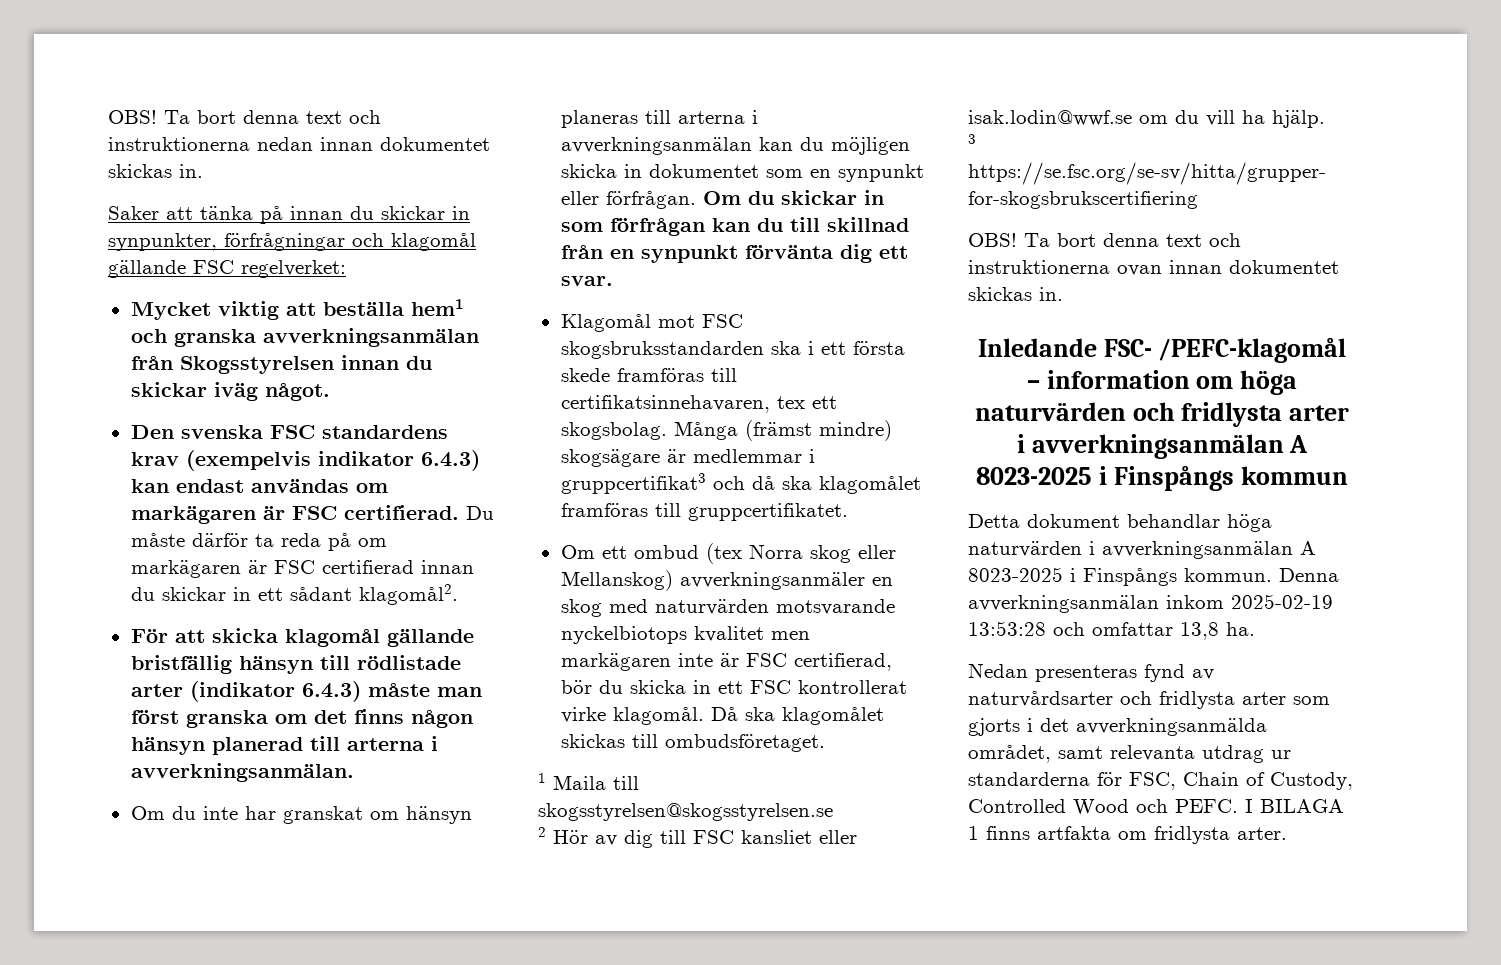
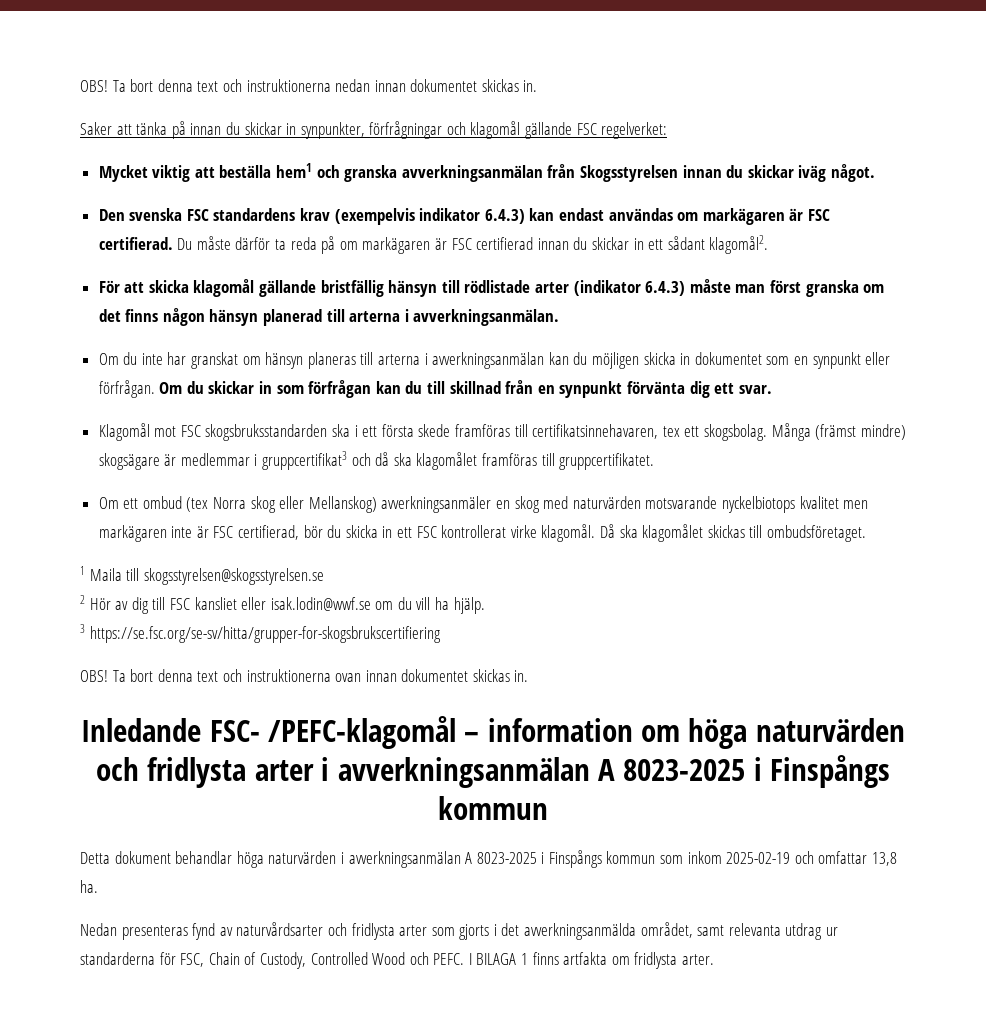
- Detta dokument behandlar höga naturvärden i avverkningsanmälan A 8023-2025 i Finspångs kommun. Denna avverkningsanmälan inkom 2025-02-19 13:53:28 och omfattar 13,8 ha.
+ Detta dokument behandlar höga naturvärden i avverkningsanmälan A 8023-2025 i Finspångs kommun som inkom 2025-02-19 och omfattar 13,8 ha.

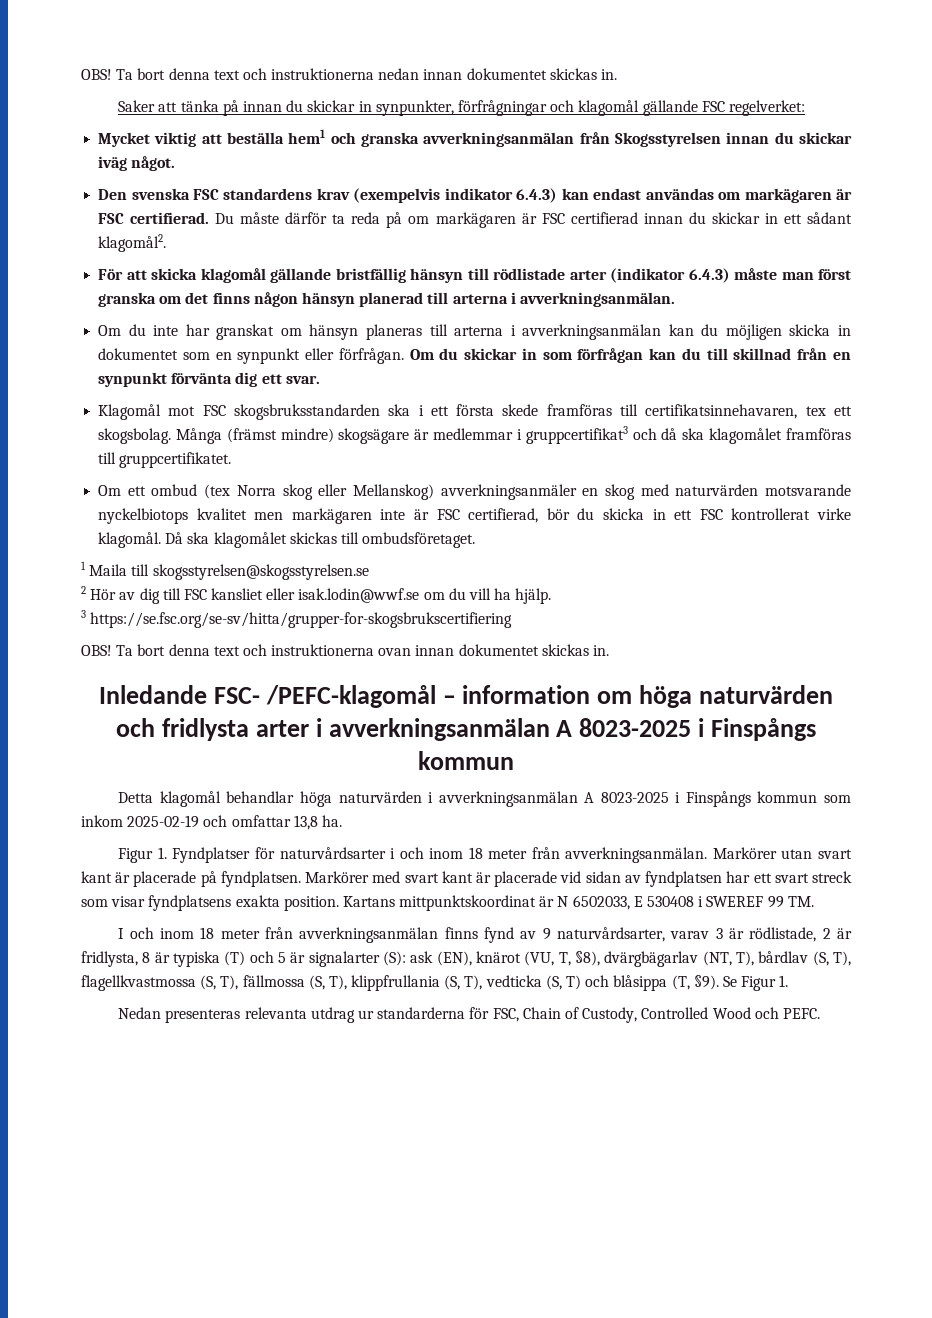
- Detta dokument behandlar höga naturvärden i avverkningsanmälan A 8023-2025 i Finspångs kommun som inkom 2025-02-19 och omfattar 13,8 ha.
+ Detta klagomål behandlar höga naturvärden i avverkningsanmälan A 8023-2025 i Finspångs kommun som inkom 2025-02-19 och omfattar 13,8 ha.
- Nedan presenteras fynd av naturvårdsarter och fridlysta arter som gjorts i det avverkningsanmälda området, samt relevanta utdrag ur standarderna för FSC, Chain of Custody, Controlled Wood och PEFC. I BILAGA 1 finns artfakta om fridlysta arter.
+ Figur 1. Fyndplatser för naturvårdsarter i och inom 18 meter från avverkningsanmälan. Markörer utan svart kant är placerade på fyndplatsen. Markörer med svart kant är placerade vid sidan av fyndplatsen har ett svart streck som visar fyndplatsens exakta position. Kartans mittpunktskoordinat är N 6502033, E 530408 i SWEREF 99 TM.
+ I och inom 18 meter från avverkningsanmälan finns fynd av 9 naturvårdsarter, varav 3 är rödlistade, 2 är fridlysta, 8 är typiska (T) och 5 är signalarter (S): ask (EN), knärot (VU, T, §8), dvärgbägarlav (NT, T), bårdlav (S, T), flagellkvastmossa (S, T), fällmossa (S, T), klippfrullania (S, T), vedticka (S, T) och blåsippa (T, §9). Se Figur 1.
+ Nedan presenteras relevanta utdrag ur standarderna för FSC, Chain of Custody, Controlled Wood och PEFC.

